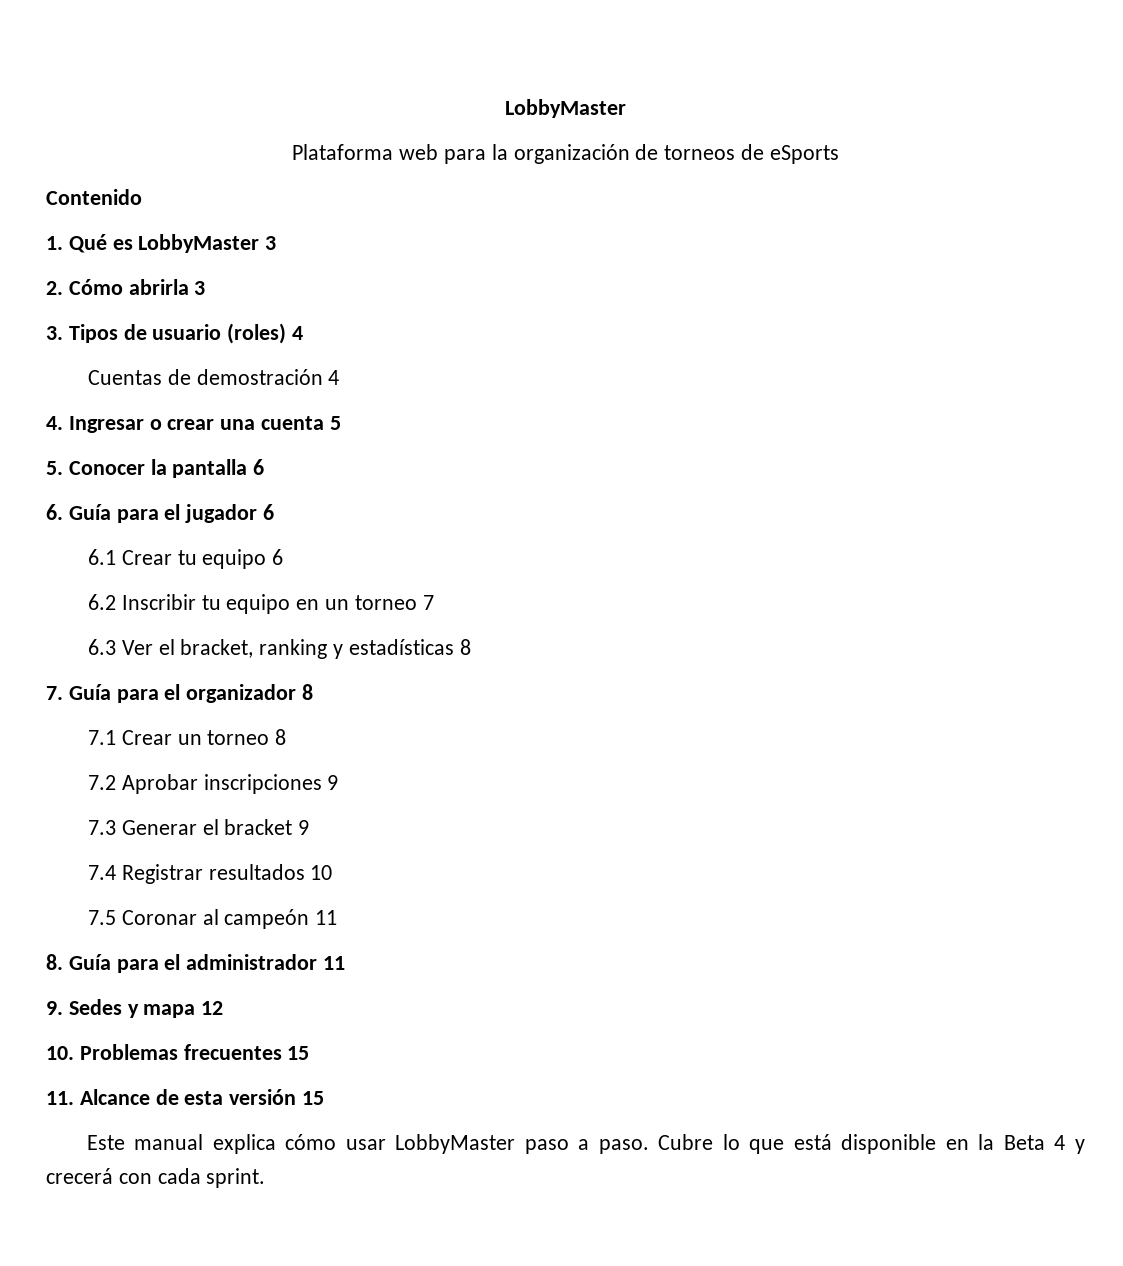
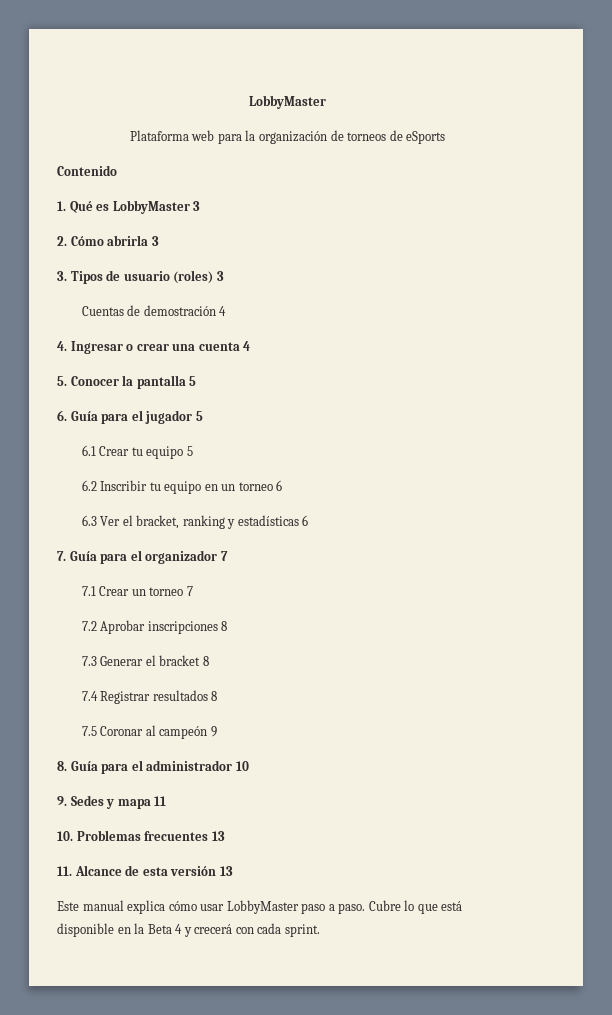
- 3. Tipos de usuario (roles) 4
+ 3. Tipos de usuario (roles) 3
- 4. Ingresar o crear una cuenta 5
+ 4. Ingresar o crear una cuenta 4
- 5. Conocer la pantalla 6
+ 5. Conocer la pantalla 5
- 6. Guía para el jugador 6
+ 6. Guía para el jugador 5
- 6.1 Crear tu equipo 6
+ 6.1 Crear tu equipo 5
- 6.2 Inscribir tu equipo en un torneo 7
+ 6.2 Inscribir tu equipo en un torneo 6
- 6.3 Ver el bracket, ranking y estadísticas 8
+ 6.3 Ver el bracket, ranking y estadísticas 6
- 7. Guía para el organizador 8
+ 7. Guía para el organizador 7
- 7.1 Crear un torneo 8
+ 7.1 Crear un torneo 7
- 7.2 Aprobar inscripciones 9
+ 7.2 Aprobar inscripciones 8
- 7.3 Generar el bracket 9
+ 7.3 Generar el bracket 8
- 7.4 Registrar resultados 10
+ 7.4 Registrar resultados 8
- 7.5 Coronar al campeón 11
+ 7.5 Coronar al campeón 9
- 8. Guía para el administrador 11
+ 8. Guía para el administrador 10
- 9. Sedes y mapa 12
+ 9. Sedes y mapa 11
- 10. Problemas frecuentes 15
+ 10. Problemas frecuentes 13
- 11. Alcance de esta versión 15
+ 11. Alcance de esta versión 13

